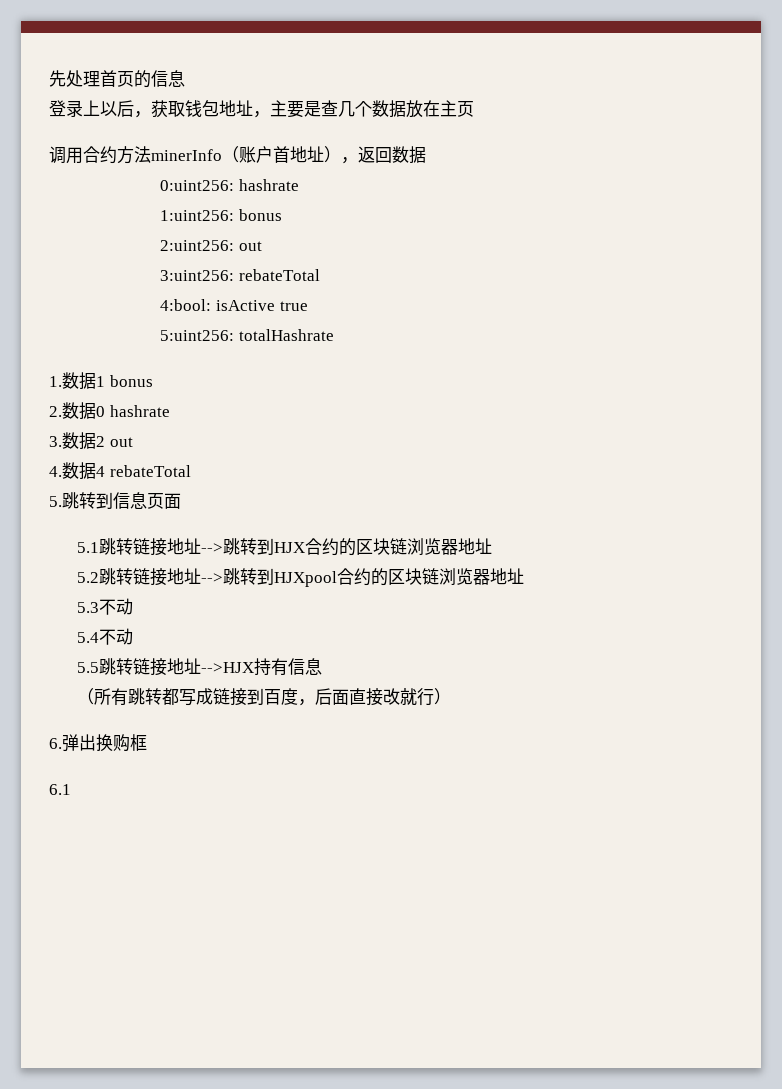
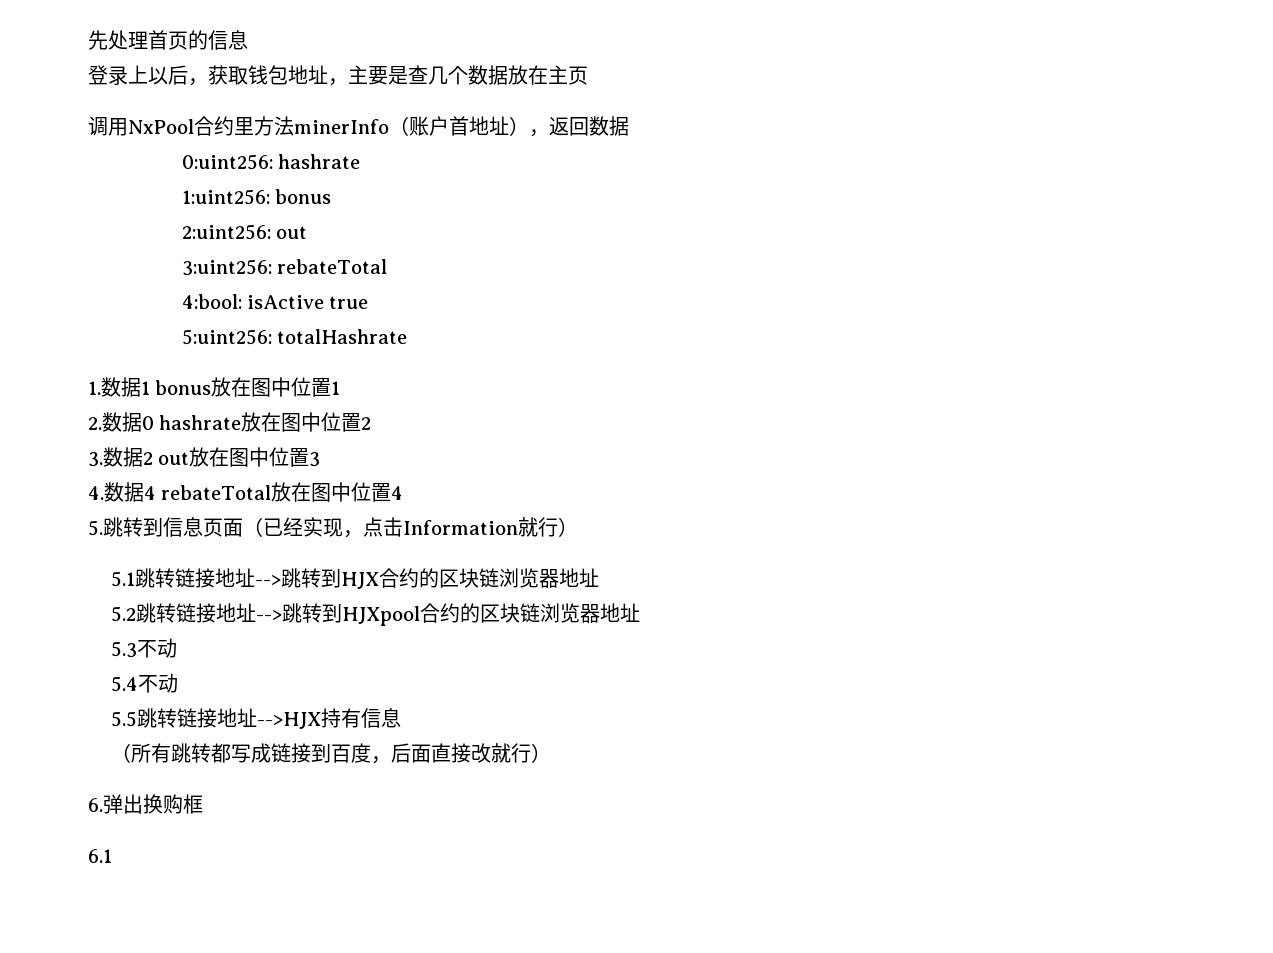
- 调用合约方法minerInfo（账户首地址），返回数据
+ 调用NxPool合约里方法minerInfo（账户首地址），返回数据
- 1.数据1 bonus
+ 1.数据1 bonus放在图中位置1
- 2.数据0 hashrate
+ 2.数据0 hashrate放在图中位置2
- 3.数据2 out
+ 3.数据2 out放在图中位置3
- 4.数据4 rebateTotal
+ 4.数据4 rebateTotal放在图中位置4
- 5.跳转到信息页面
+ 5.跳转到信息页面（已经实现，点击Information就行）

